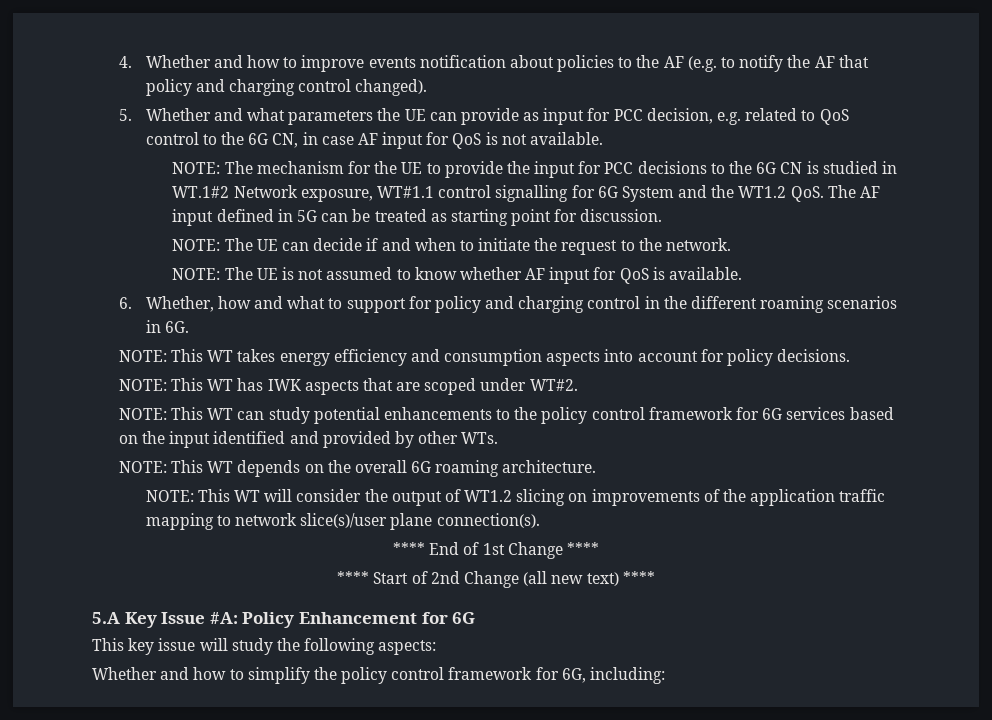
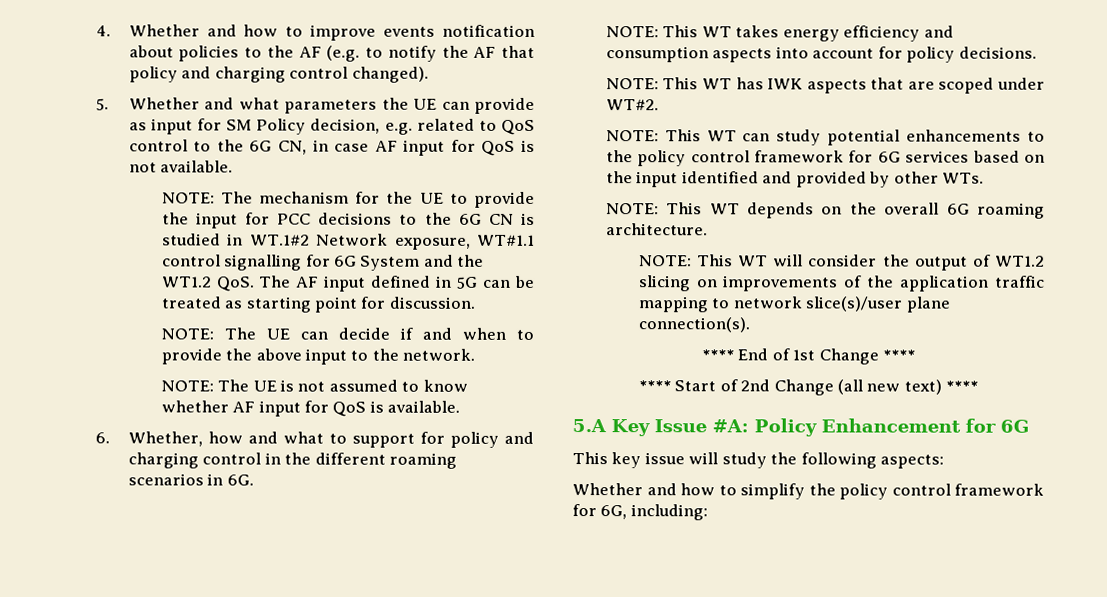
- 5. Whether and what parameters the UE can provide as input for PCC decision, e.g. related to QoS control to the 6G CN, in case AF input for QoS is not available.
+ 5. Whether and what parameters the UE can provide as input for SM Policy decision, e.g. related to QoS control to the 6G CN, in case AF input for QoS is not available.
- NOTE: The UE can decide if and when to initiate the request to the network.
+ NOTE: The UE can decide if and when to provide the above input to the network.

